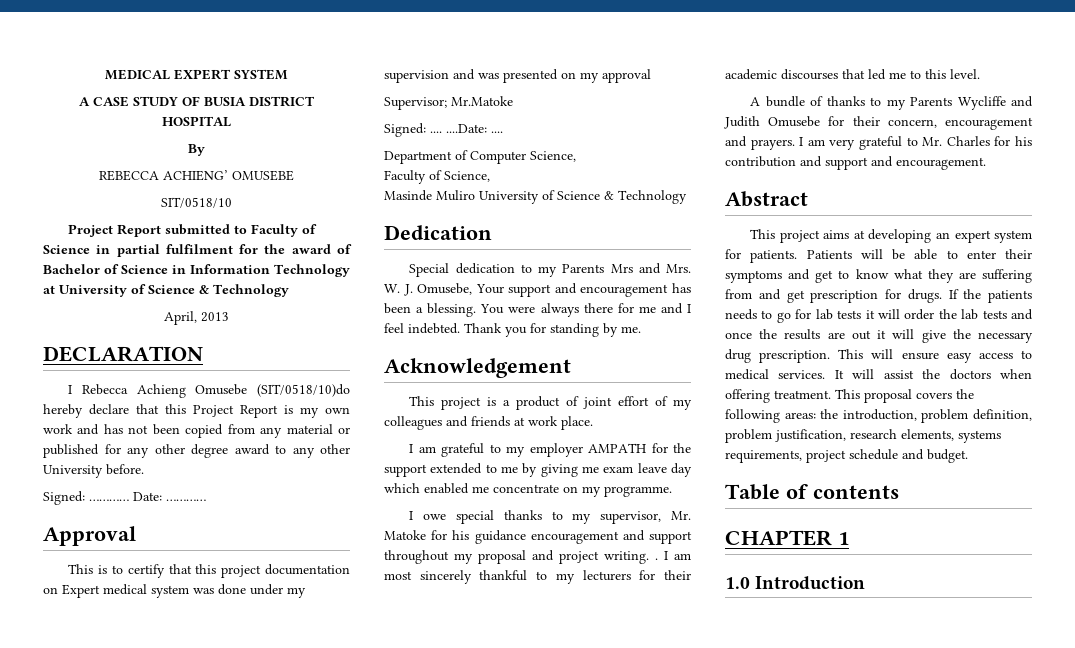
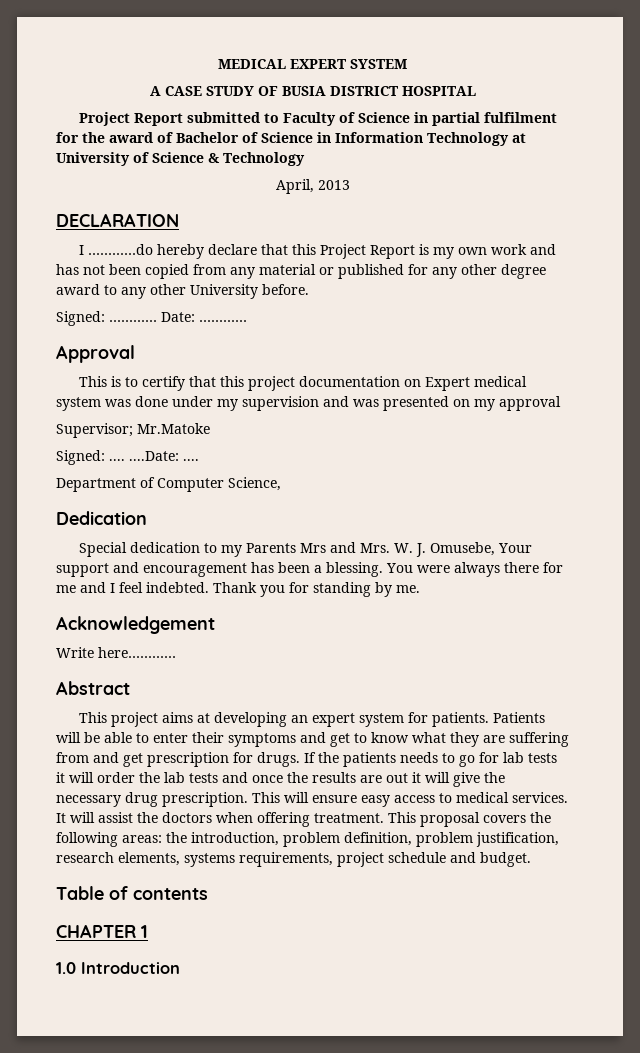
- By
- REBECCA ACHIENG’ OMUSEBE
- SIT/0518/10
- I Rebecca Achieng Omusebe (SIT/0518/10)do hereby declare that this Project Report is my own work and has not been copied from any material or published for any other degree award to any other University before.
+ I …………do hereby declare that this Project Report is my own work and has not been copied from any material or published for any other degree award to any other University before.
- Faculty of Science,
- Masinde Muliro University of Science & Technology
- This project is a product of joint effort of my colleagues and friends at work place.
- I am grateful to my employer AMPATH for the support extended to me by giving me exam leave day which enabled me concentrate on my programme.
- I owe special thanks to my supervisor, Mr. Matoke for his guidance encouragement and support throughout my proposal and project writing. . I am most sincerely thankful to my lecturers for their academic discourses that led me to this level.
- A bundle of thanks to my Parents Wycliffe and Judith Omusebe for their concern, encouragement and prayers. I am very grateful to Mr. Charles for his contribution and support and encouragement.
+ Write here…………

